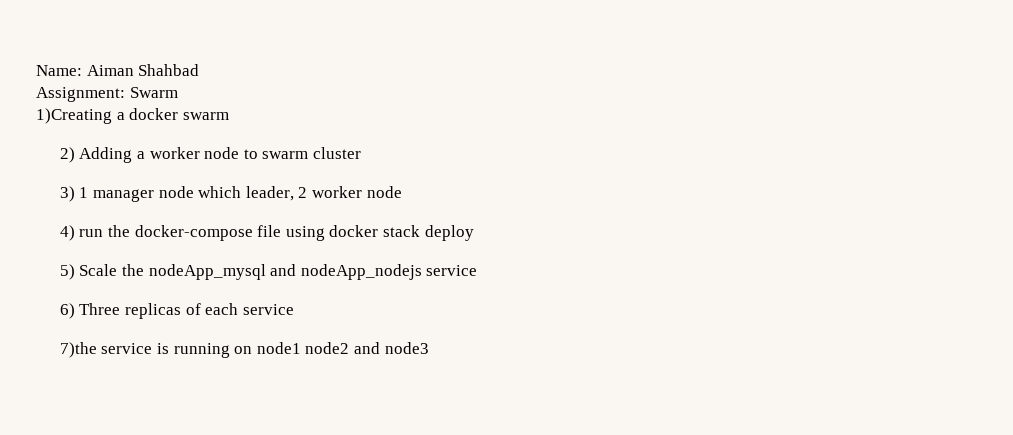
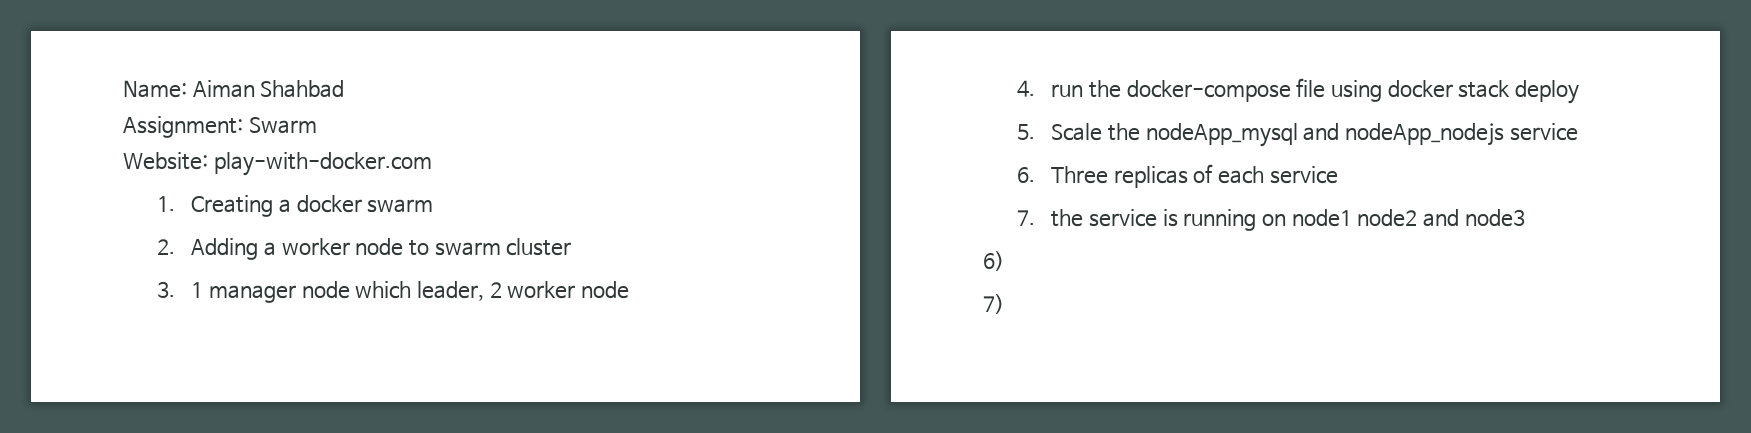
- 1)Creating a docker swarm
+ Website: play-with-docker.com
+ 1. Creating a docker swarm
- 2) Adding a worker node to swarm cluster
+ 2. Adding a worker node to swarm cluster
- 3) 1 manager node which leader, 2 worker node
+ 3. 1 manager node which leader, 2 worker node
- 4) run the docker-compose file using docker stack deploy
+ 4. run the docker-compose file using docker stack deploy
- 5) Scale the nodeApp_mysql and nodeApp_nodejs service
+ 5. Scale the nodeApp_mysql and nodeApp_nodejs service
- 6) Three replicas of each service
+ 6. Three replicas of each service
- 7)the service is running on node1 node2 and node3
+ 7. the service is running on node1 node2 and node3
+ 6)
+ 7)

